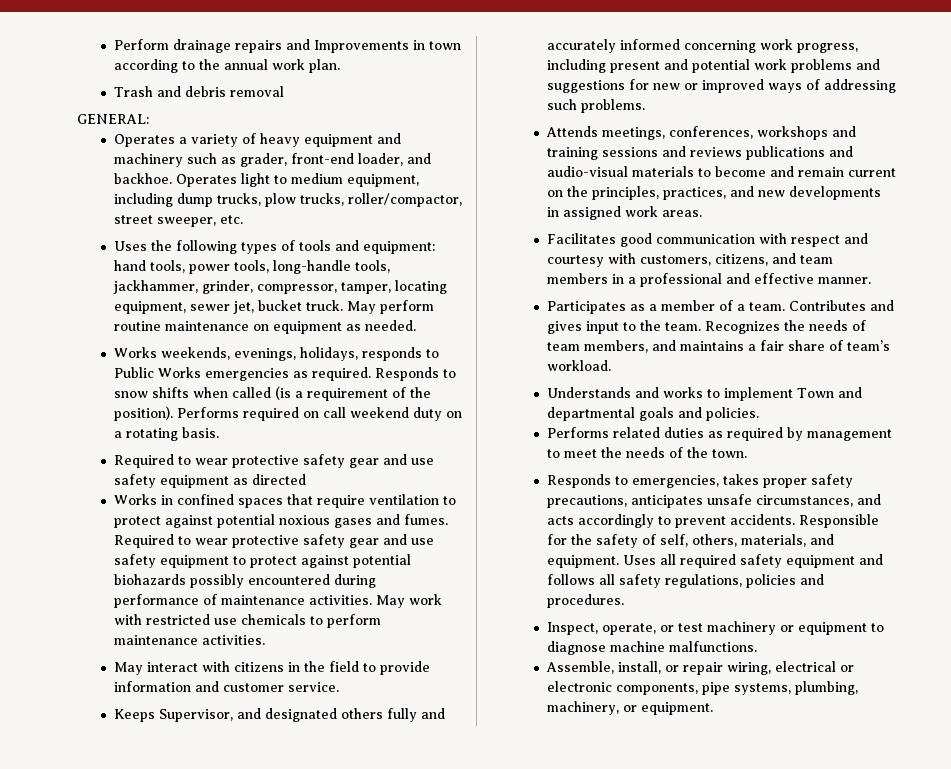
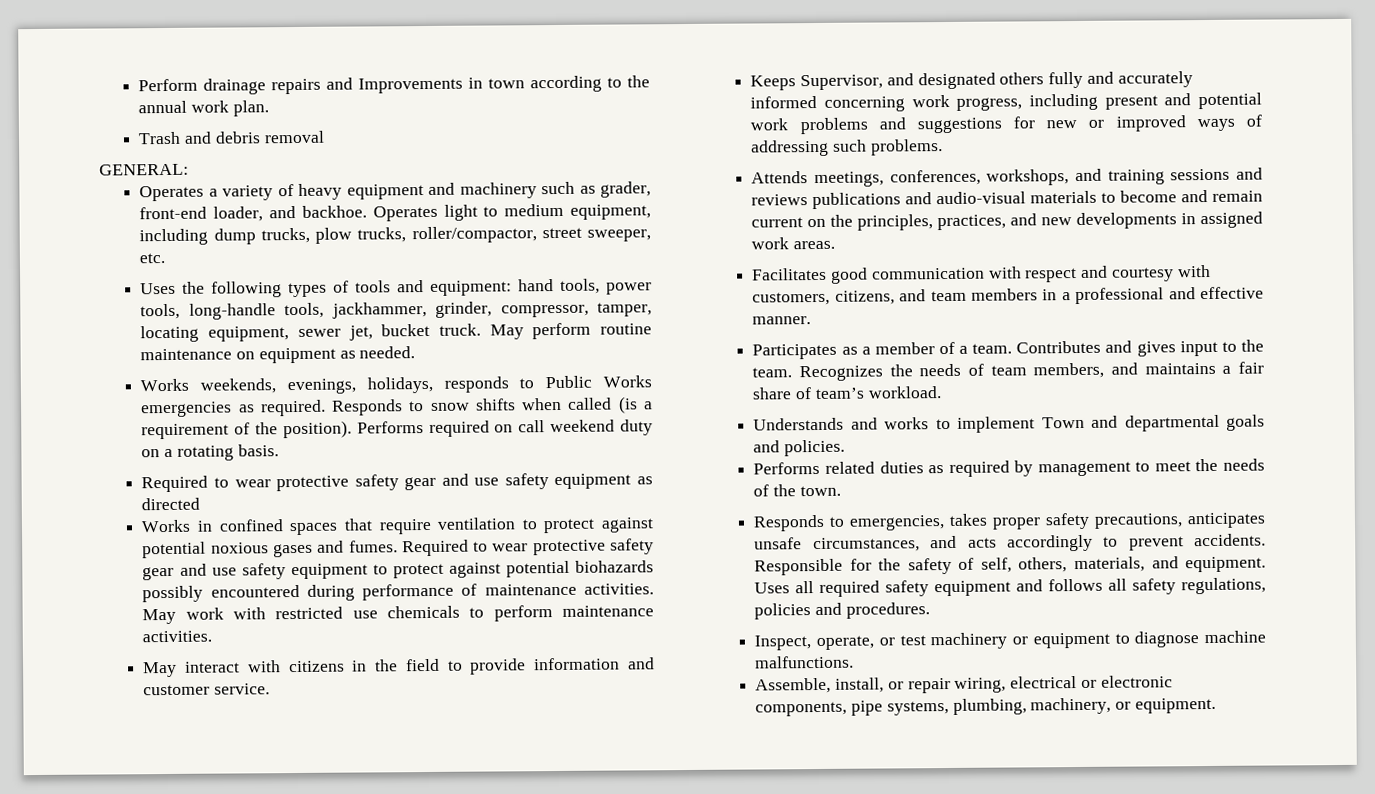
- Attends meetings, conferences, workshops and training sessions and reviews publications and audio-visual materials to become and remain current on the principles, practices, and new developments in assigned work areas.
+ Attends meetings, conferences, workshops, and training sessions and reviews publications and audio-visual materials to become and remain current on the principles, practices, and new developments in assigned work areas.

